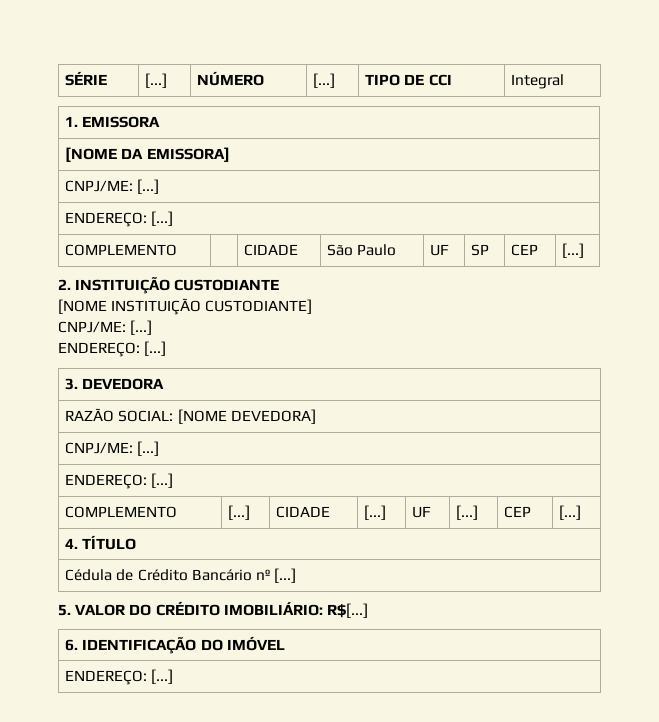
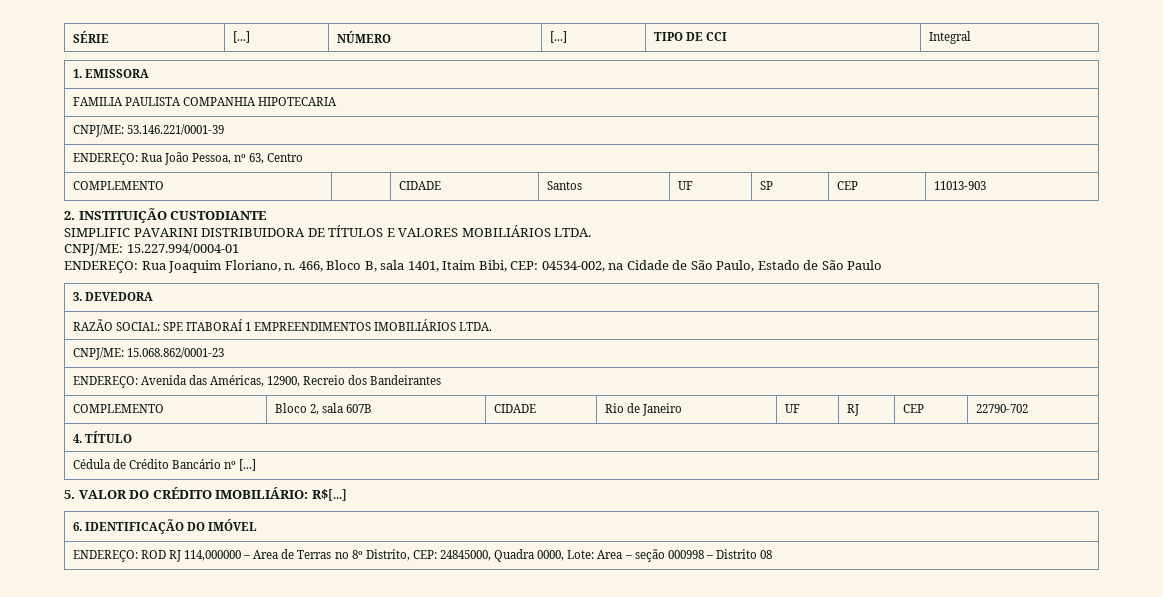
- [NOME DA EMISSORA]
- CNPJ/ME: [...]
- ENDEREÇO: [...]
+ FAMILIA PAULISTA COMPANHIA HIPOTECARIA
+ CNPJ/ME: 53.146.221/0001-39
+ ENDEREÇO: Rua João Pessoa, nº 63, Centro
- COMPLEMENTO | | CIDADE | São Paulo | UF | SP | CEP | [...]
+ COMPLEMENTO | | CIDADE | Santos | UF | SP | CEP | 11013-903
- [NOME INSTITUIÇÃO CUSTODIANTE]
- CNPJ/ME: [...]
- ENDEREÇO: [...]
+ SIMPLIFIC PAVARINI DISTRIBUIDORA DE TÍTULOS E VALORES MOBILIÁRIOS LTDA.
+ CNPJ/ME: 15.227.994/0004-01
+ ENDEREÇO: Rua Joaquim Floriano, n. 466, Bloco B, sala 1401, Itaim Bibi, CEP: 04534-002, na Cidade de São Paulo, Estado de São Paulo
  3. DEVEDORA
- RAZÃO SOCIAL: [NOME DEVEDORA]
- CNPJ/ME: [...]
- ENDEREÇO: [...]
- COMPLEMENTO | [...] | CIDADE | [...] | UF | [...] | CEP | [...]
+ RAZÃO SOCIAL: SPE ITABORAÍ 1 EMPREENDIMENTOS IMOBILIÁRIOS LTDA.
+ CNPJ/ME: 15.068.862/0001-23
+ ENDEREÇO: Avenida das Américas, 12900, Recreio dos Bandeirantes
+ COMPLEMENTO | Bloco 2, sala 607B | CIDADE | Rio de Janeiro | UF | RJ | CEP | 22790-702
  6. IDENTIFICAÇÃO DO IMÓVEL
- ENDEREÇO: [...]
+ ENDEREÇO: ROD RJ 114,000000 – Area de Terras no 8º Distrito, CEP: 24845000, Quadra 0000, Lote: Area – seção 000998 – Distrito 08

